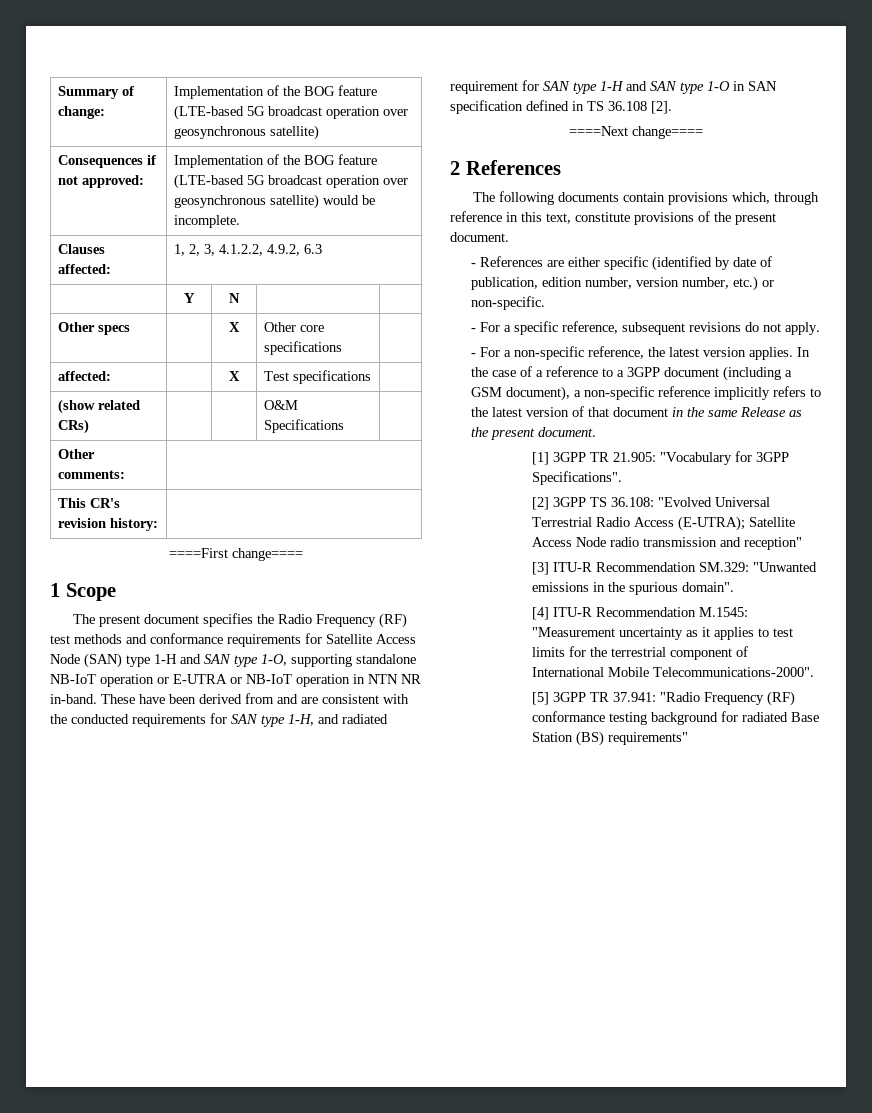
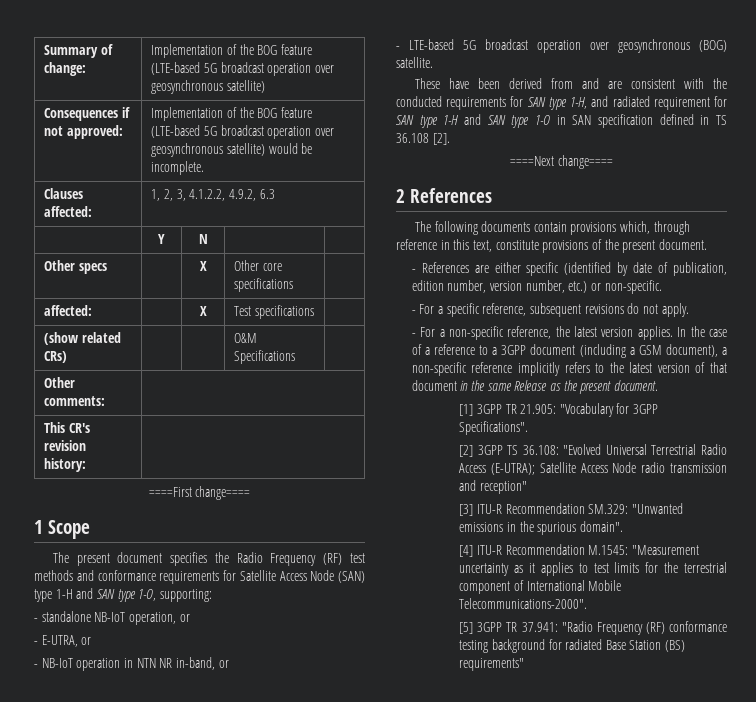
- The present document specifies the Radio Frequency (RF) test methods and conformance requirements for Satellite Access Node (SAN) type 1-H and SAN type 1-O, supporting standalone NB-IoT operation or E-UTRA or NB-IoT operation in NTN NR in-band. These have been derived from and are consistent with the conducted requirements for SAN type 1-H, and radiated requirement for SAN type 1-H and SAN type 1-O in SAN specification defined in TS 36.108 [2].
+ The present document specifies the Radio Frequency (RF) test methods and conformance requirements for Satellite Access Node (SAN) type 1-H and SAN type 1-O, supporting:
+ - standalone NB-IoT operation, or
+ - E-UTRA, or
+ - NB-IoT operation in NTN NR in-band, or
+ - LTE-based 5G broadcast operation over geosynchronous (BOG) satellite.
+ These have been derived from and are consistent with the conducted requirements for SAN type 1-H, and radiated requirement for SAN type 1-H and SAN type 1-O in SAN specification defined in TS 36.108 [2].

